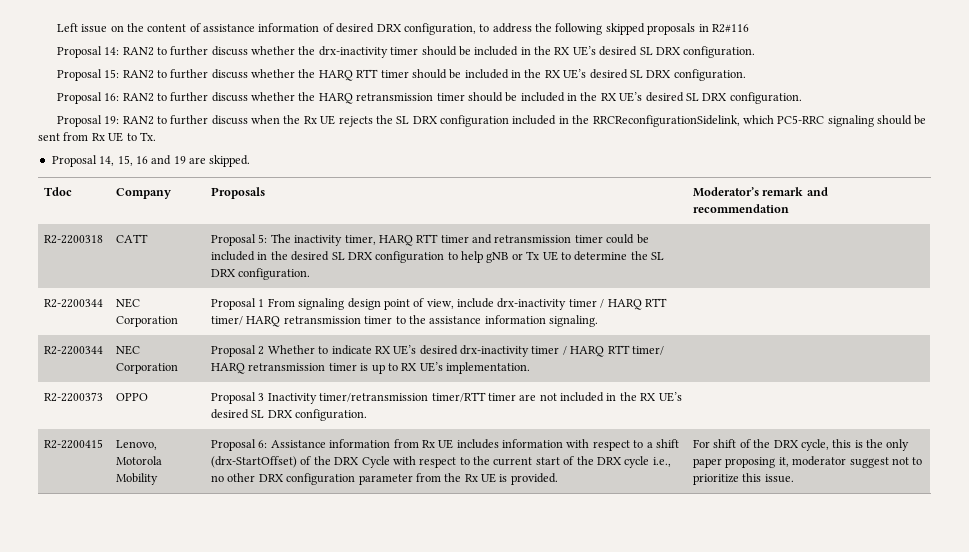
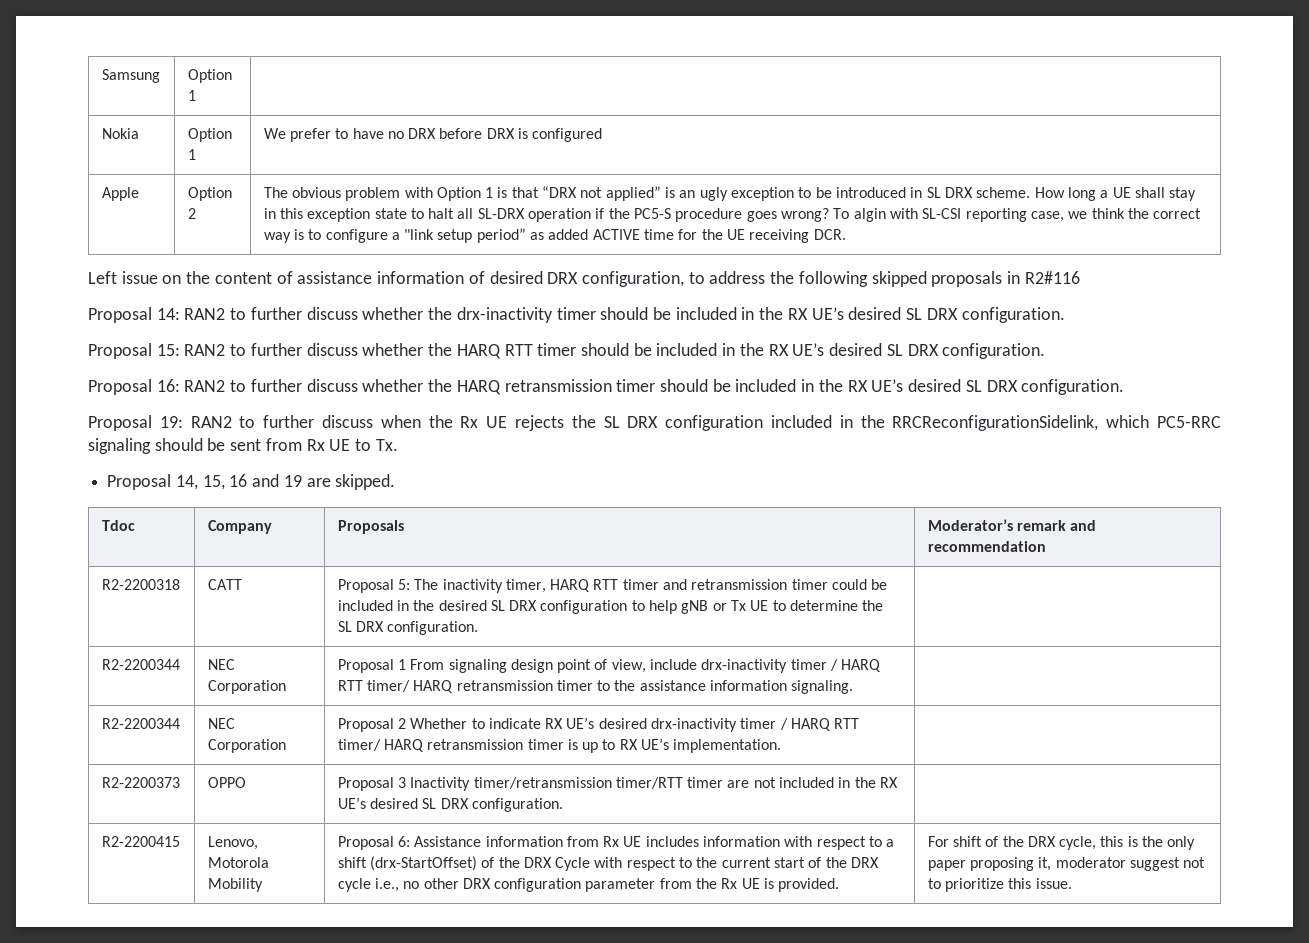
+ Samsung | Option 1 |
+ Nokia | Option 1 | We prefer to have no DRX before DRX is configured
+ Apple | Option 2 | The obvious problem with Option 1 is that “DRX not applied” is an ugly exception to be introduced in SL DRX scheme. How long a UE shall stay in this exception state to halt all SL-DRX operation if the PC5-S procedure goes wrong? To algin with SL-CSI reporting case, we think the correct way is to configure a "link setup period” as added ACTIVE time for the UE receiving DCR.

